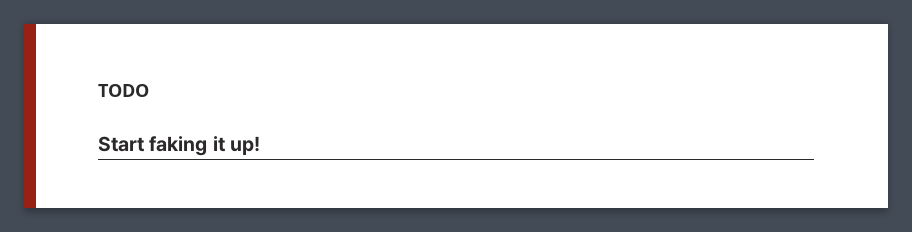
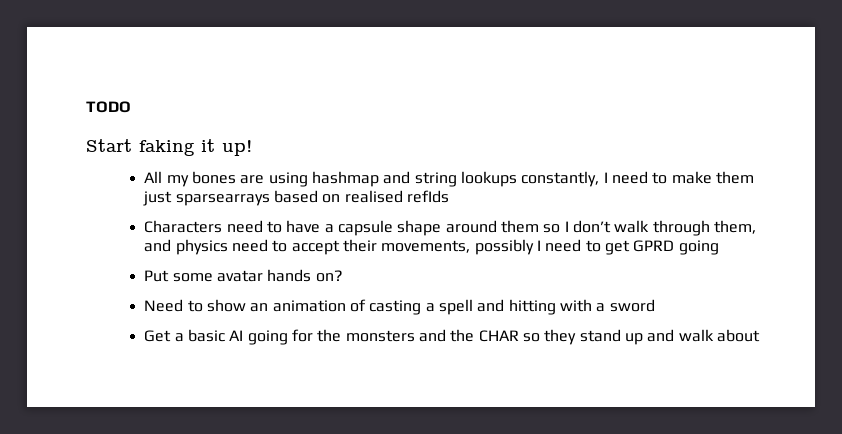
+ All my bones are using hashmap and string lookups constantly, I need to make them just sparsearrays based on realised refIds
+ Characters need to have a capsule shape around them so I don’t walk through them, and physics need to accept their movements, possibly I need to get GPRD going
+ Put some avatar hands on?
+ Need to show an animation of casting a spell and hitting with a sword
+ Get a basic AI going for the monsters and the CHAR so they stand up and walk about

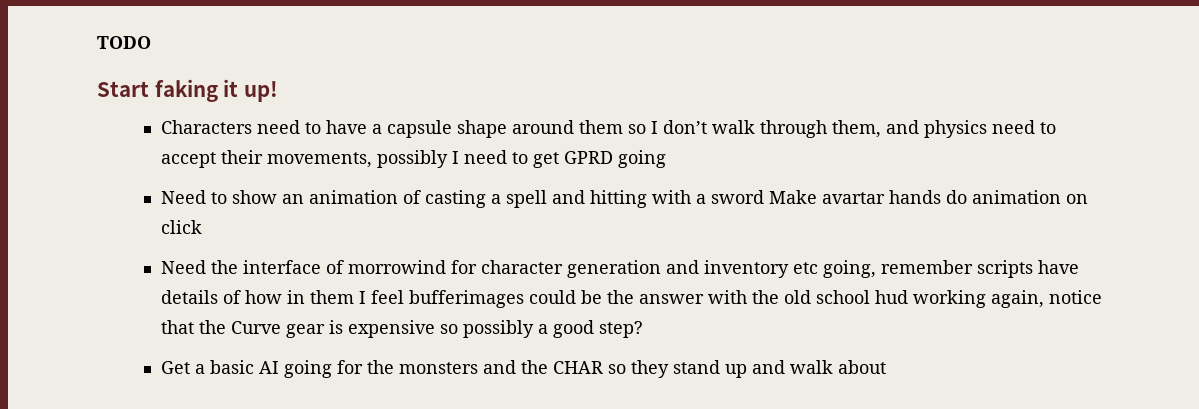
- All my bones are using hashmap and string lookups constantly, I need to make them just sparsearrays based on realised refIds
- Put some avatar hands on?
- Need to show an animation of casting a spell and hitting with a sword
+ Need to show an animation of casting a spell and hitting with a sword Make avartar hands do animation on click
+ Need the interface of morrowind for character generation and inventory etc going, remember scripts have details of how in them I feel bufferimages could be the answer with the old school hud working again, notice that the Curve gear is expensive so possibly a good step?

